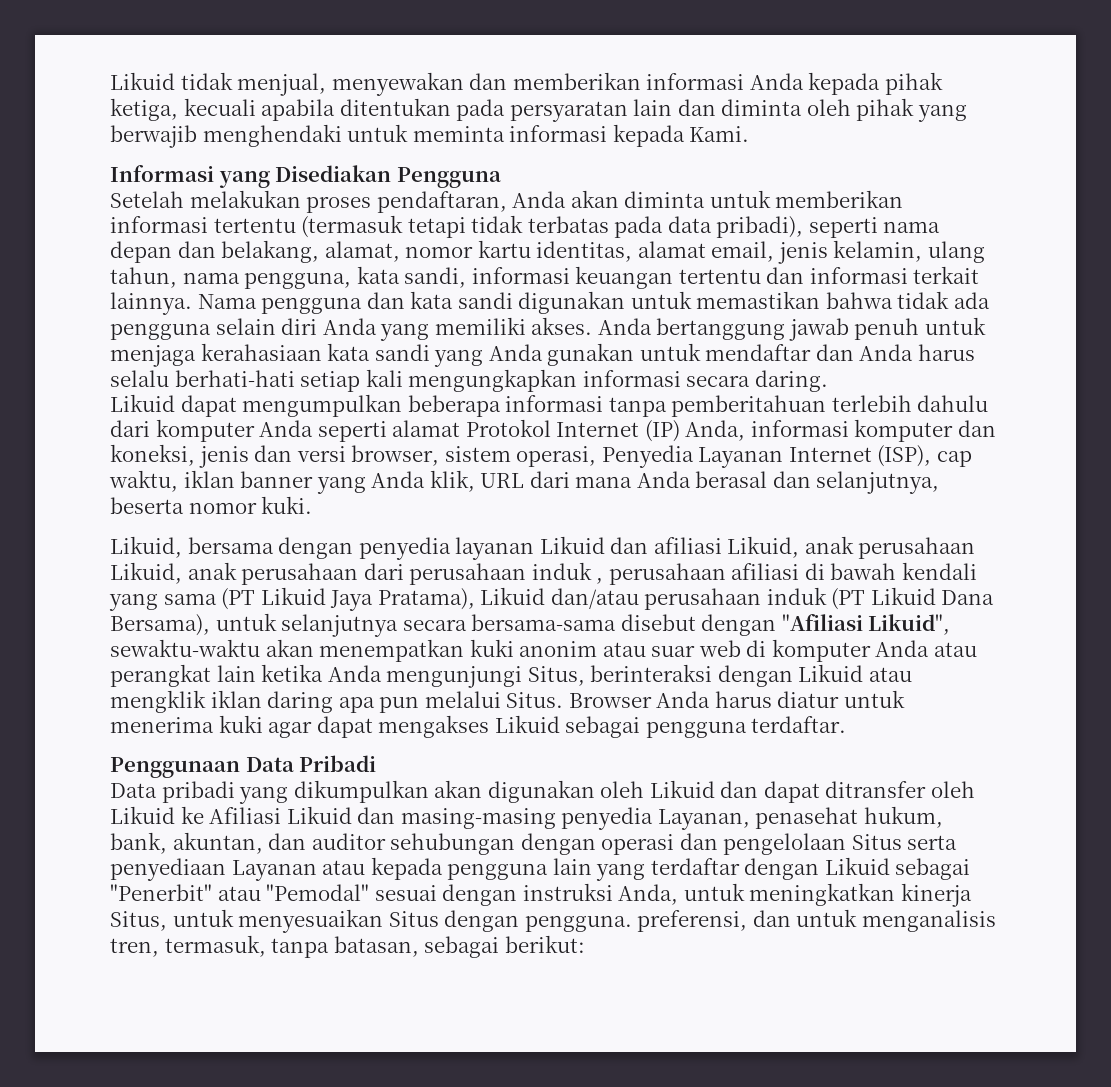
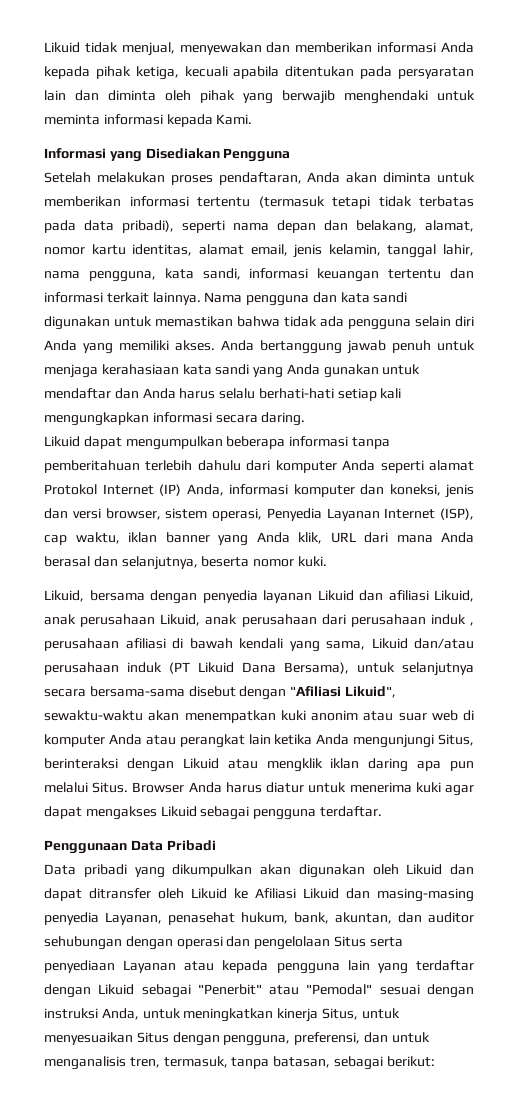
- Setelah melakukan proses pendaftaran, Anda akan diminta untuk memberikan informasi tertentu (termasuk tetapi tidak terbatas pada data pribadi), seperti nama depan dan belakang, alamat, nomor kartu identitas, alamat email, jenis kelamin, ulang tahun, nama pengguna, kata sandi, informasi keuangan tertentu dan informasi terkait lainnya.
+ Setelah melakukan proses pendaftaran, Anda akan diminta untuk memberikan informasi tertentu (termasuk tetapi tidak terbatas pada data pribadi), seperti nama depan dan belakang, alamat, nomor kartu identitas, alamat email, jenis kelamin, tanggal lahir, nama pengguna, kata sandi, informasi keuangan tertentu dan informasi terkait lainnya.
- Likuid, bersama dengan penyedia layanan Likuid dan afiliasi Likuid, anak perusahaan Likuid, anak perusahaan dari perusahaan induk , perusahaan afiliasi di bawah kendali yang sama (PT Likuid Jaya Pratama), Likuid dan/atau perusahaan induk (PT Likuid Dana Bersama), untuk selanjutnya secara bersama-sama disebut dengan "Afiliasi Likuid", sewaktu-waktu akan menempatkan kuki anonim atau suar web di komputer Anda atau perangkat lain ketika Anda mengunjungi Situs, berinteraksi dengan Likuid atau mengklik iklan daring apa pun melalui Situs.
+ Likuid, bersama dengan penyedia layanan Likuid dan afiliasi Likuid, anak perusahaan Likuid, anak perusahaan dari perusahaan induk , perusahaan afiliasi di bawah kendali yang sama, Likuid dan/atau perusahaan induk (PT Likuid Dana Bersama), untuk selanjutnya secara bersama-sama disebut dengan "Afiliasi Likuid", sewaktu-waktu akan menempatkan kuki anonim atau suar web di komputer Anda atau perangkat lain ketika Anda mengunjungi Situs, berinteraksi dengan Likuid atau mengklik iklan daring apa pun melalui Situs.
- Data pribadi yang dikumpulkan akan digunakan oleh Likuid dan dapat ditransfer oleh Likuid ke Afiliasi Likuid dan masing-masing penyedia Layanan, penasehat hukum, bank, akuntan, dan auditor sehubungan dengan operasi dan pengelolaan Situs serta penyediaan Layanan atau kepada pengguna lain yang terdaftar dengan Likuid sebagai "Penerbit" atau "Pemodal" sesuai dengan instruksi Anda, untuk meningkatkan kinerja Situs, untuk menyesuaikan Situs dengan pengguna. preferensi, dan untuk menganalisis tren, termasuk, tanpa batasan, sebagai berikut:
+ Data pribadi yang dikumpulkan akan digunakan oleh Likuid dan dapat ditransfer oleh Likuid ke Afiliasi Likuid dan masing-masing penyedia Layanan, penasehat hukum, bank, akuntan, dan auditor sehubungan dengan operasi dan pengelolaan Situs serta penyediaan Layanan atau kepada pengguna lain yang terdaftar dengan Likuid sebagai "Penerbit" atau "Pemodal" sesuai dengan instruksi Anda, untuk meningkatkan kinerja Situs, untuk menyesuaikan Situs dengan pengguna, preferensi, dan untuk menganalisis tren, termasuk, tanpa batasan, sebagai berikut:

